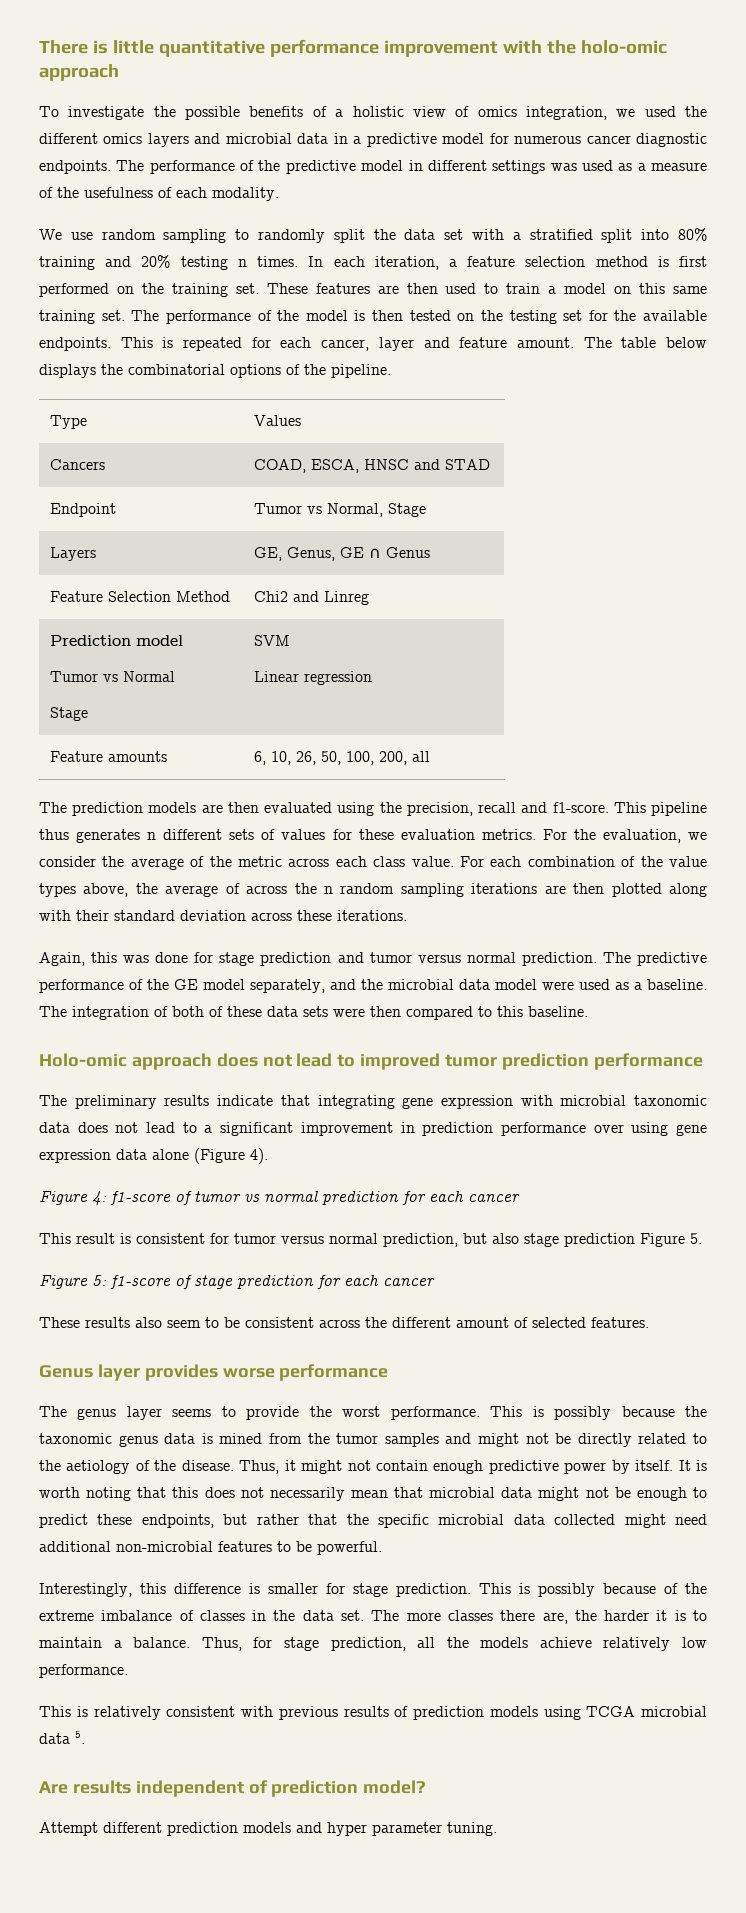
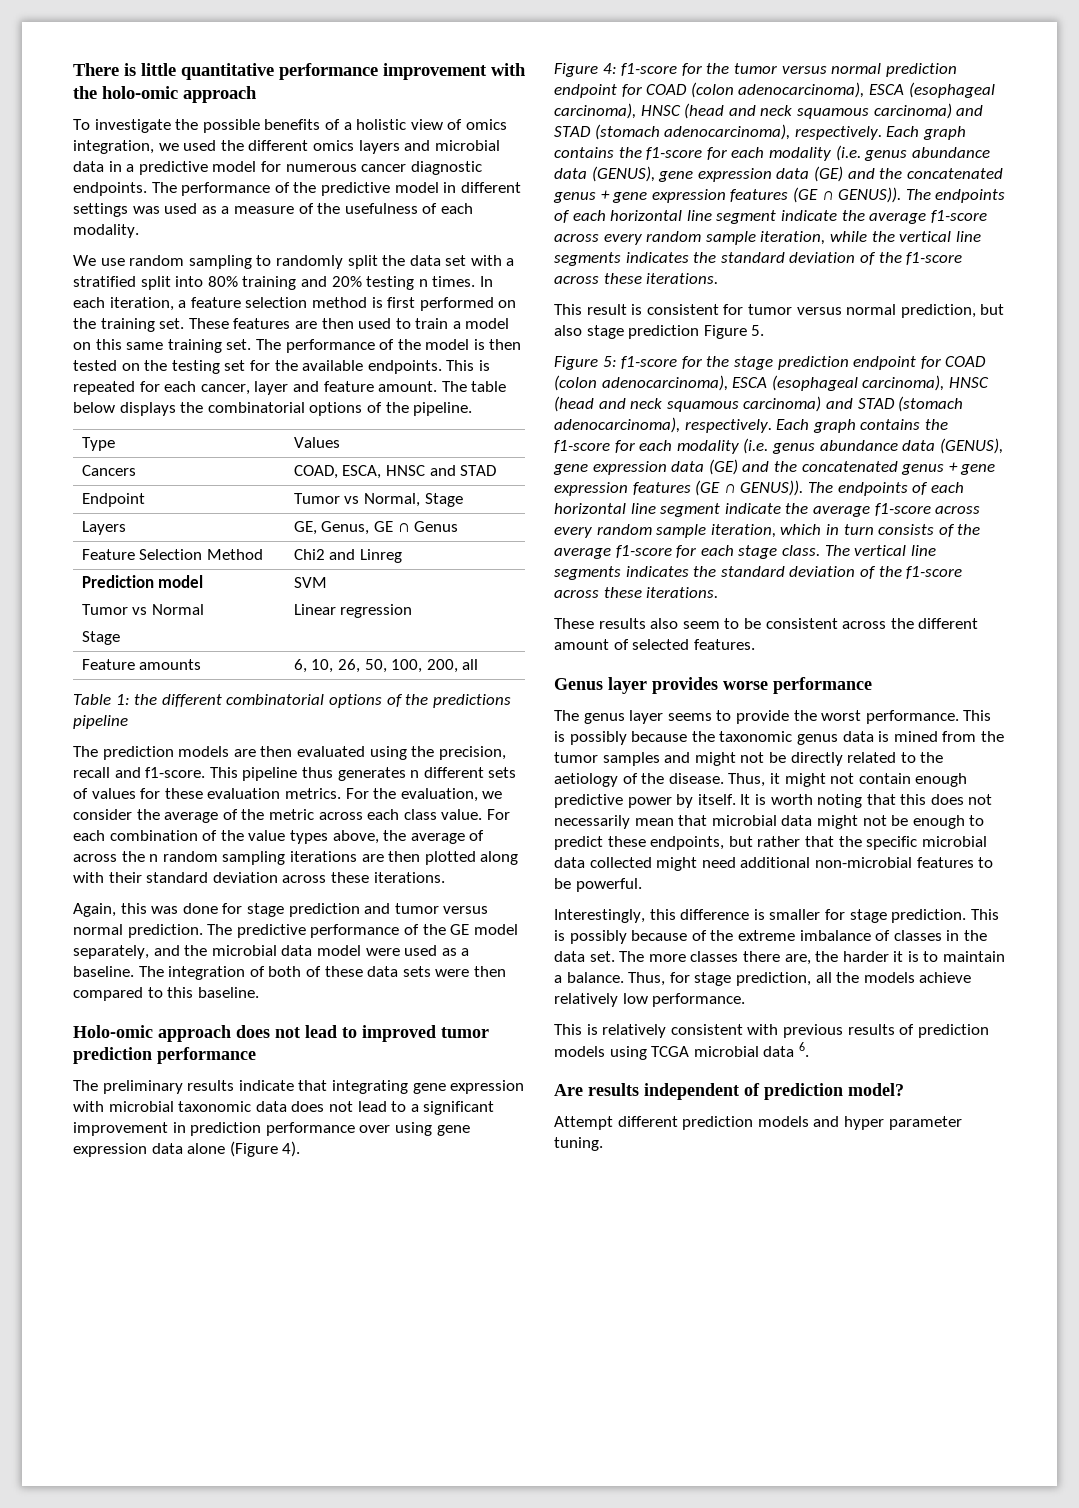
+ Table 1: the different combinatorial options of the predictions pipeline
- Figure 4: f1-score of tumor vs normal prediction for each cancer
+ Figure 4: f1-score for the tumor versus normal prediction endpoint for COAD (colon adenocarcinoma), ESCA (esophageal carcinoma), HNSC (head and neck squamous carcinoma) and STAD (stomach adenocarcinoma), respectively. Each graph contains the f1-score for each modality (i.e. genus abundance data (GENUS), gene expression data (GE) and the concatenated genus + gene expression features (GE ∩ GENUS)). The endpoints of each horizontal line segment indicate the average f1-score across every random sample iteration, while the vertical line segments indicates the standard deviation of the f1-score across these iterations.
- Figure 5: f1-score of stage prediction for each cancer
+ Figure 5: f1-score for the stage prediction endpoint for COAD (colon adenocarcinoma), ESCA (esophageal carcinoma), HNSC (head and neck squamous carcinoma) and STAD (stomach adenocarcinoma), respectively. Each graph contains the f1-score for each modality (i.e. genus abundance data (GENUS), gene expression data (GE) and the concatenated genus + gene expression features (GE ∩ GENUS)). The endpoints of each horizontal line segment indicate the average f1-score across every random sample iteration, which in turn consists of the average f1-score for each stage class. The vertical line segments indicates the standard deviation of the f1-score across these iterations.
- This is relatively consistent with previous results of prediction models using TCGA microbial data 5.
+ This is relatively consistent with previous results of prediction models using TCGA microbial data 6.

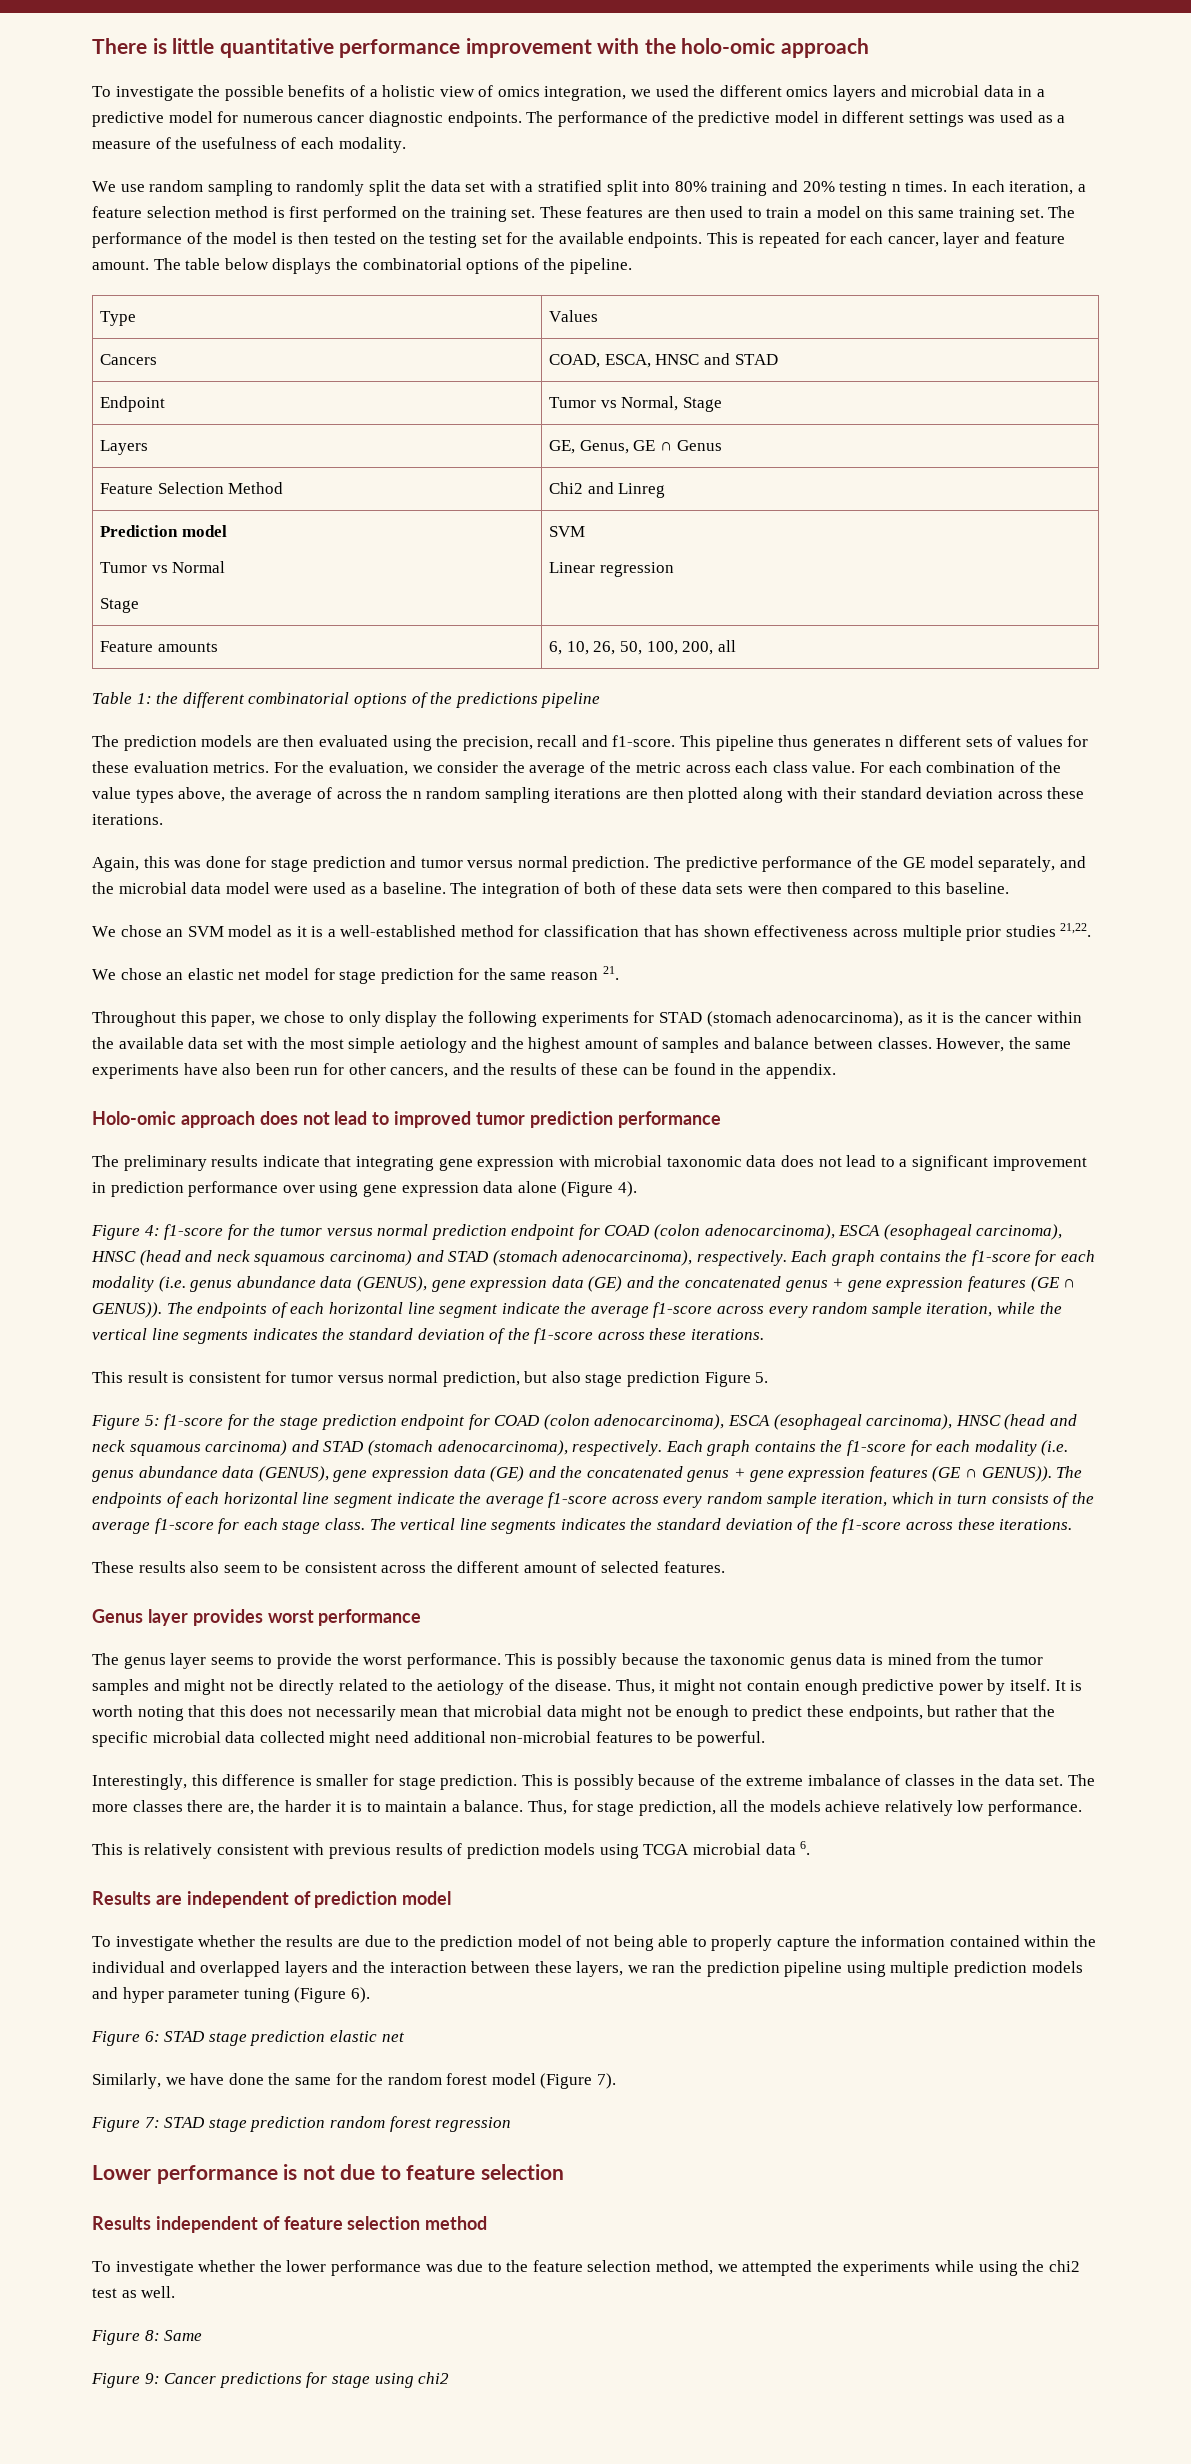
+ We chose an SVM model as it is a well-established method for classification that has shown effectiveness across multiple prior studies 21,22.
+ We chose an elastic net model for stage prediction for the same reason 21.
+ Throughout this paper, we chose to only display the following experiments for STAD (stomach adenocarcinoma), as it is the cancer within the available data set with the most simple aetiology and the highest amount of samples and balance between classes. However, the same experiments have also been run for other cancers, and the results of these can be found in the appendix.
- Genus layer provides worse performance
+ Genus layer provides worst performance
- Are results independent of prediction model?
- Attempt different prediction models and hyper parameter tuning.
+ Results are independent of prediction model
+ To investigate whether the results are due to the prediction model of not being able to properly capture the information contained within the individual and overlapped layers and the interaction between these layers, we ran the prediction pipeline using multiple prediction models and hyper parameter tuning (Figure 6).
+ Figure 6: STAD stage prediction elastic net
+ Similarly, we have done the same for the random forest model (Figure 7).
+ Figure 7: STAD stage prediction random forest regression
+ Lower performance is not due to feature selection
+ Results independent of feature selection method
+ To investigate whether the lower performance was due to the feature selection method, we attempted the experiments while using the chi2 test as well.
+ Figure 8: Same
+ Figure 9: Cancer predictions for stage using chi2

